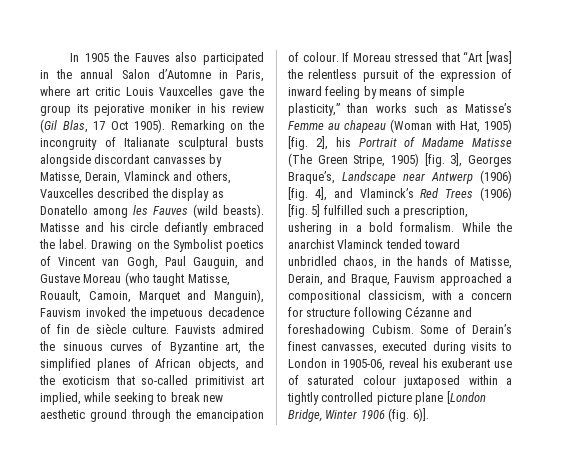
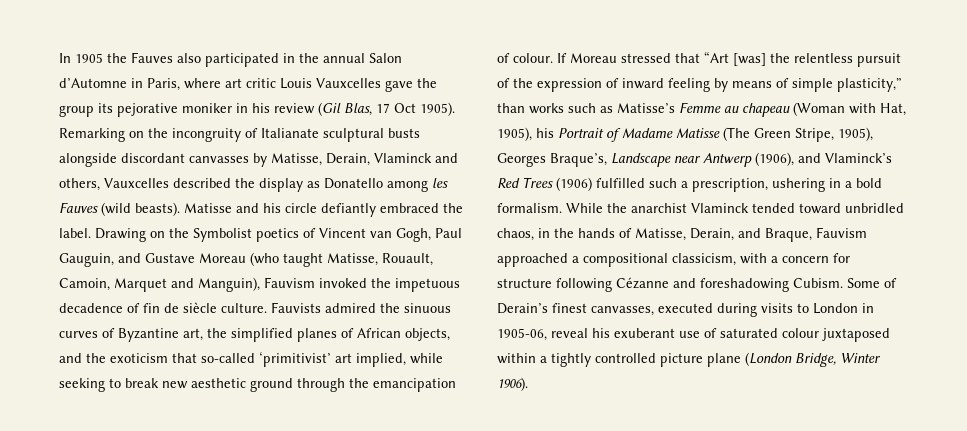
- Fauvists admired the sinuous curves of Byzantine art, the simplified planes of African objects, and the exoticism that so-called primitivist art implied, while seeking to break new aesthetic ground through the emancipation of colour.
+ Fauvists admired the sinuous curves of Byzantine art, the simplified planes of African objects, and the exoticism that so-called ‘primitivist’ art implied, while seeking to break new aesthetic ground through the emancipation of colour.
- If Moreau stressed that “Art [was] the relentless pursuit of the expression of inward feeling by means of simple plasticity,” than works such as Matisse’s Femme au chapeau (Woman with Hat, 1905) [fig. 2], his Portrait of Madame Matisse (The Green Stripe, 1905) [fig. 3], Georges Braque’s, Landscape near Antwerp (1906) [fig. 4], and Vlaminck’s Red Trees (1906) [fig. 5] fulfilled such a prescription, ushering in a bold formalism.
+ If Moreau stressed that “Art [was] the relentless pursuit of the expression of inward feeling by means of simple plasticity,” than works such as Matisse’s Femme au chapeau (Woman with Hat, 1905), his Portrait of Madame Matisse (The Green Stripe, 1905), Georges Braque’s, Landscape near Antwerp (1906), and Vlaminck’s Red Trees (1906) fulfilled such a prescription, ushering in a bold formalism.
- Some of Derain’s finest canvasses, executed during visits to London in 1905-06, reveal his exuberant use of saturated colour juxtaposed within a tightly controlled picture plane [London Bridge, Winter 1906 (fig. 6)].
+ Some of Derain’s finest canvasses, executed during visits to London in 1905-06, reveal his exuberant use of saturated colour juxtaposed within a tightly controlled picture plane (London Bridge, Winter 1906).

